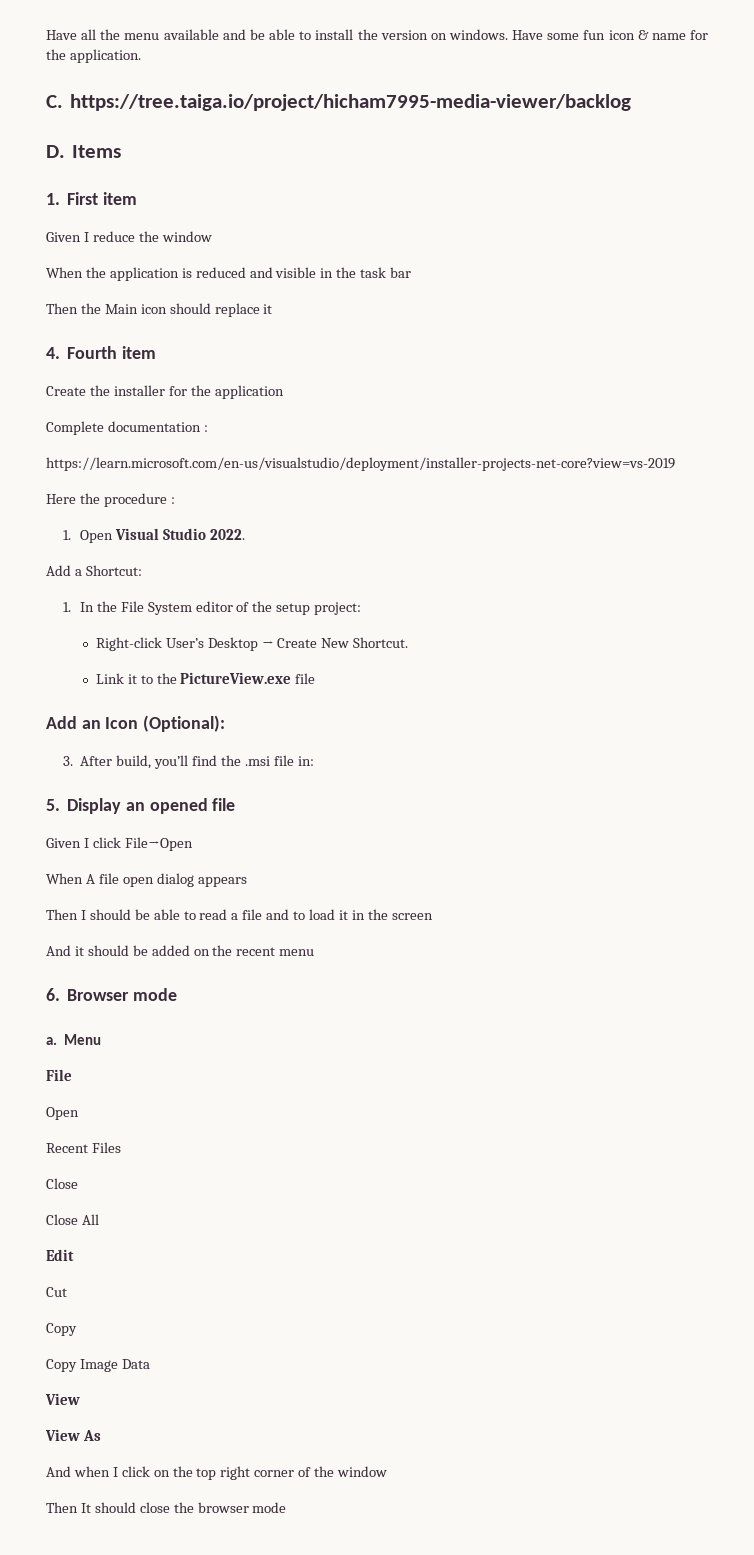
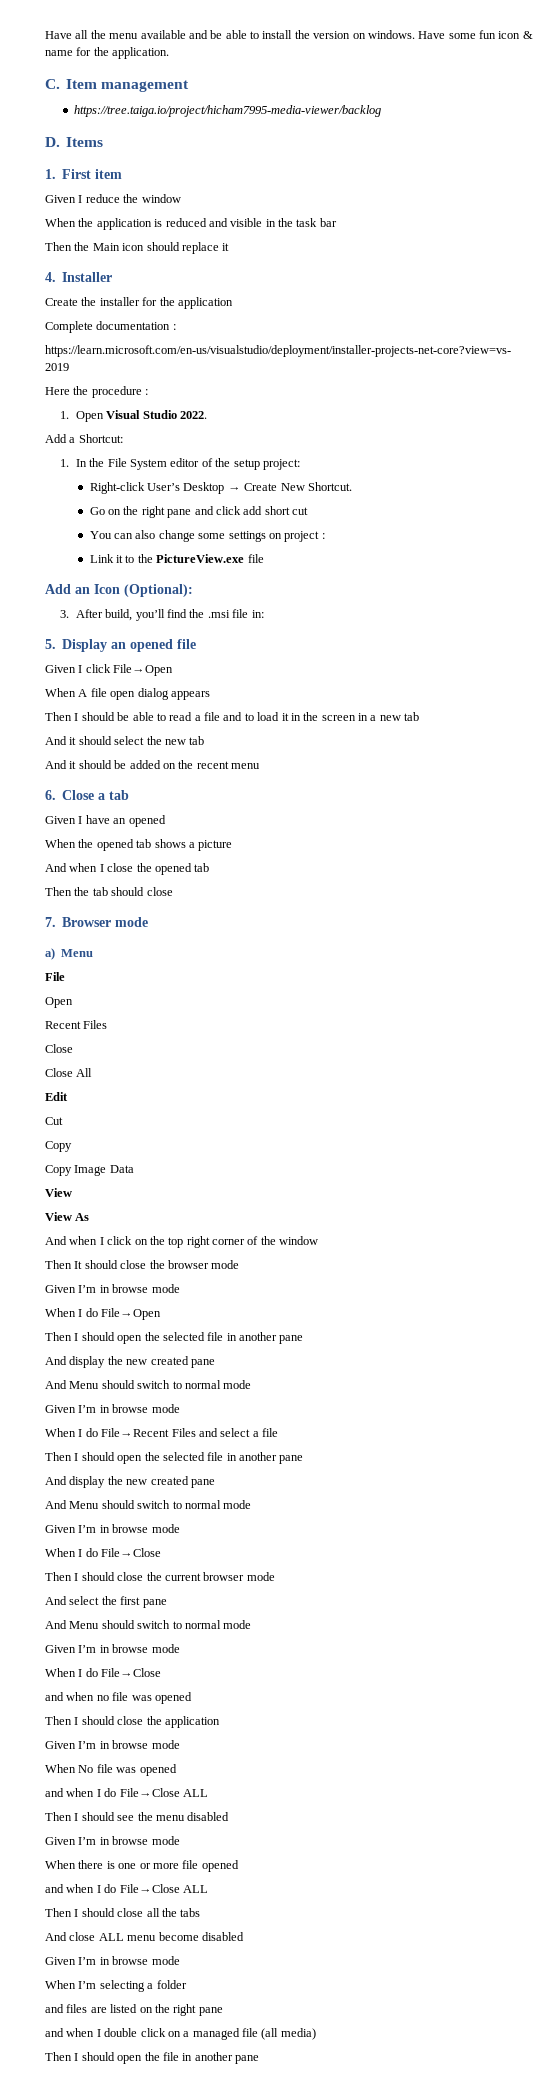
- C. https://tree.taiga.io/project/hicham7995-media-viewer/backlog
+ C. Item management
+ https://tree.taiga.io/project/hicham7995-media-viewer/backlog
- 4. Fourth item
+ 4. Installer
+ Go on the right pane and click add short cut
+ You can also change some settings on project :
- Then I should be able to read a file and to load it in the screen
+ Then I should be able to read a file and to load it in the screen in a new tab
+ And it should select the new tab
- 6. Browser mode
+ 6. Close a tab
+ Given I have an opened
+ When the opened tab shows a picture
+ And when I close the opened tab
+ Then the tab should close
+ 7. Browser mode
- a. Menu
+ a) Menu
  Then It should close the browser mode
+ Given I’m in browse mode
+ When I do File→Open
+ Then I should open the selected file in another pane
+ And display the new created pane
+ And Menu should switch to normal mode
+ Given I’m in browse mode
+ When I do File→Recent Files and select a file
+ Then I should open the selected file in another pane
+ And display the new created pane
+ And Menu should switch to normal mode
+ Given I’m in browse mode
+ When I do File→Close
+ Then I should close the current browser mode
+ And select the first pane
+ And Menu should switch to normal mode
+ Given I’m in browse mode
+ When I do File→Close
+ and when no file was opened
+ Then I should close the application
+ Given I’m in browse mode
+ When No file was opened
+ and when I do File→Close ALL
+ Then I should see the menu disabled
+ Given I’m in browse mode
+ When there is one or more file opened
+ and when I do File→Close ALL
+ Then I should close all the tabs
+ And close ALL menu become disabled
+ Given I’m in browse mode
+ When I’m selecting a folder
+ and files are listed on the right pane
+ and when I double click on a managed file (all media)
+ Then I should open the file in another pane

